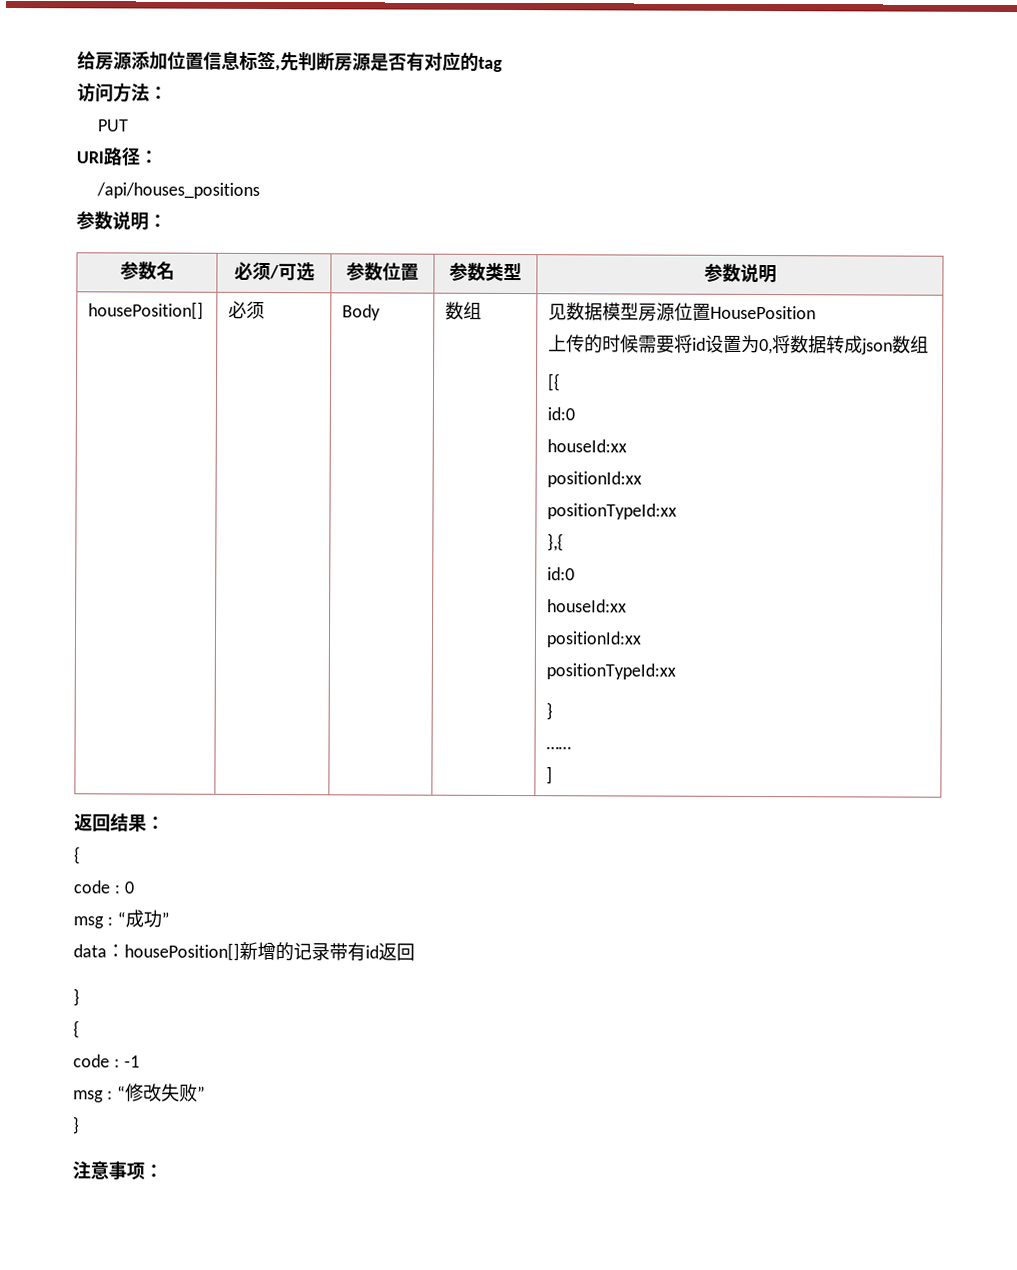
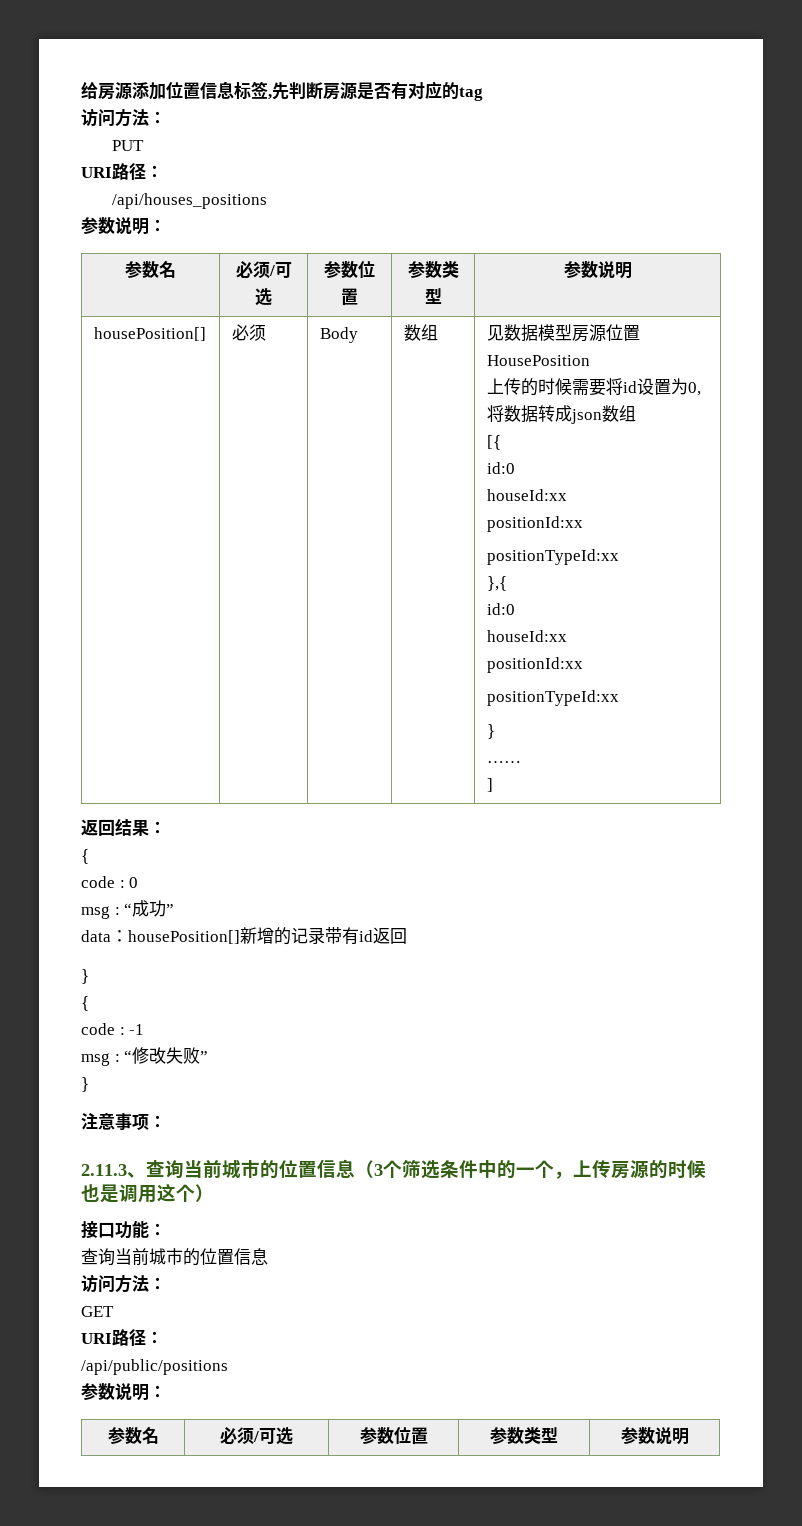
+ 2.11.3、查询当前城市的位置信息（3个筛选条件中的一个，上传房源的时候也是调用这个）
+ 接口功能：
+ 查询当前城市的位置信息
+ 访问方法：
+ GET
+ URI路径：
+ /api/public/positions
+ 参数说明：
+ 参数名 | 必须/可选 | 参数位置 | 参数类型 | 参数说明

